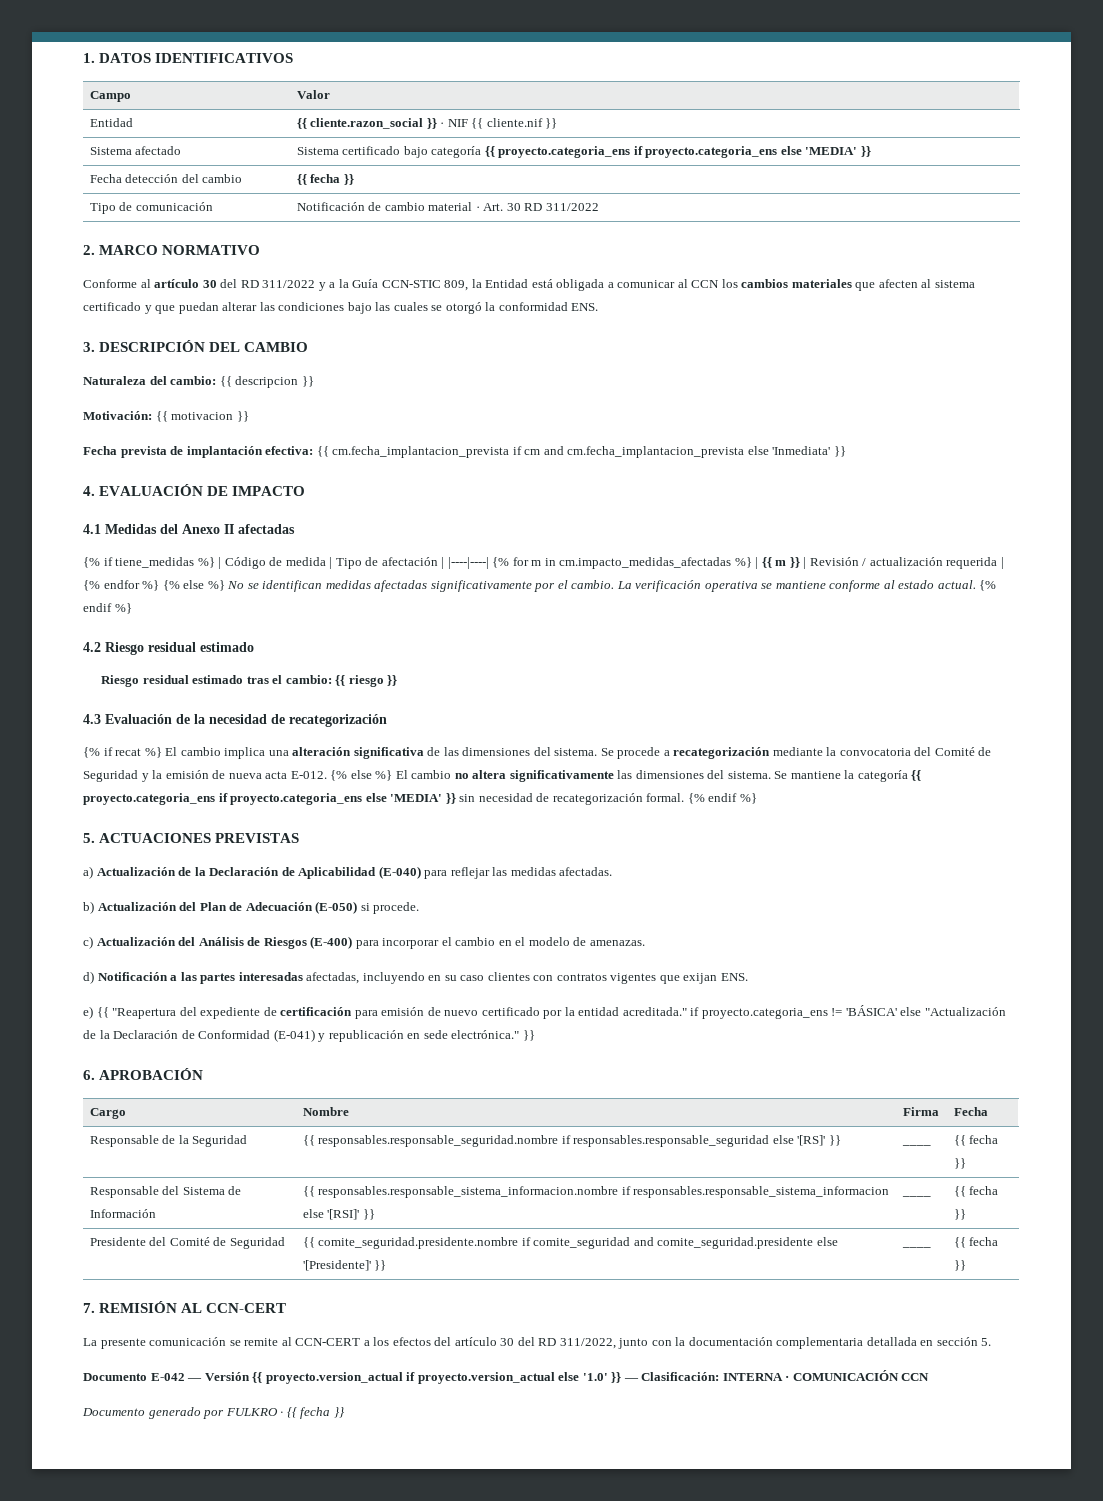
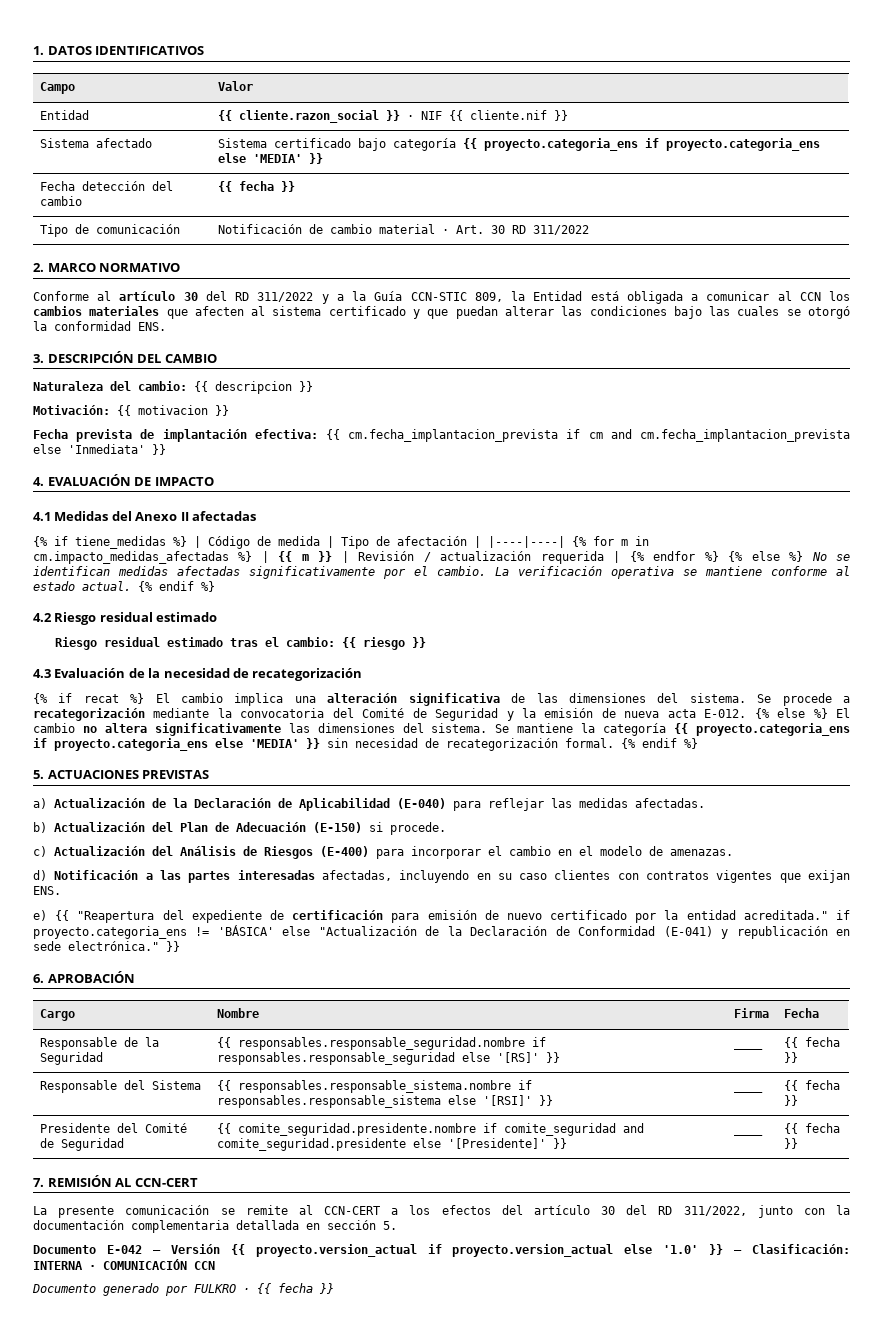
- b) Actualización del Plan de Adecuación (E-050) si procede.
+ b) Actualización del Plan de Adecuación (E-150) si procede.
- Responsable del Sistema de Información | {{ responsables.responsable_sistema_informacion.nombre if responsables.responsable_sistema_informacion else '[RSI]' }} | ____ | {{ fecha }}
+ Responsable del Sistema | {{ responsables.responsable_sistema.nombre if responsables.responsable_sistema else '[RSI]' }} | ____ | {{ fecha }}

